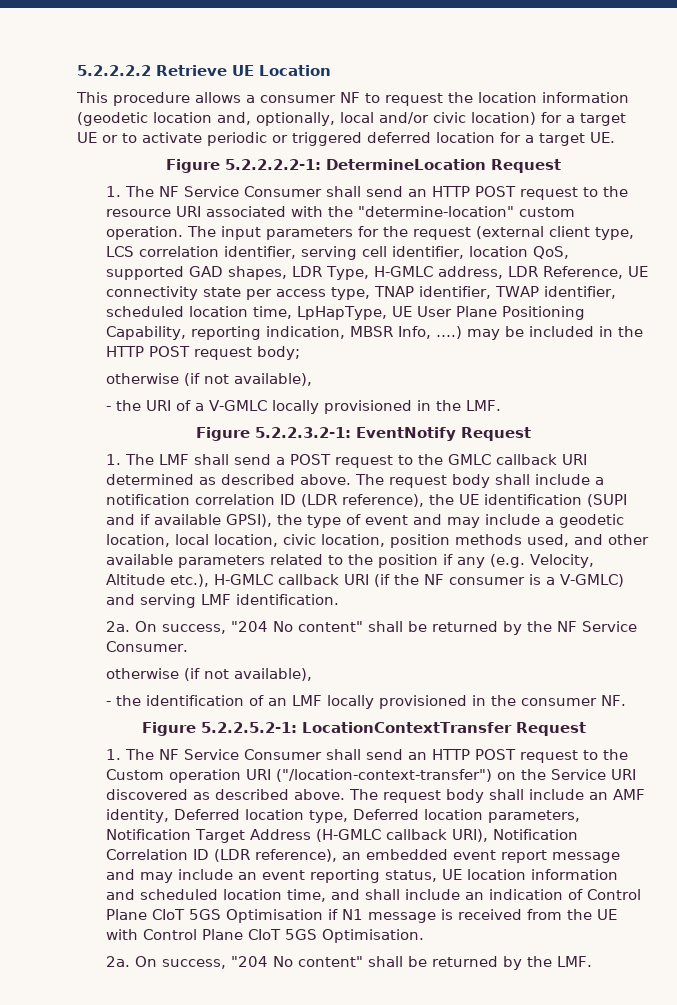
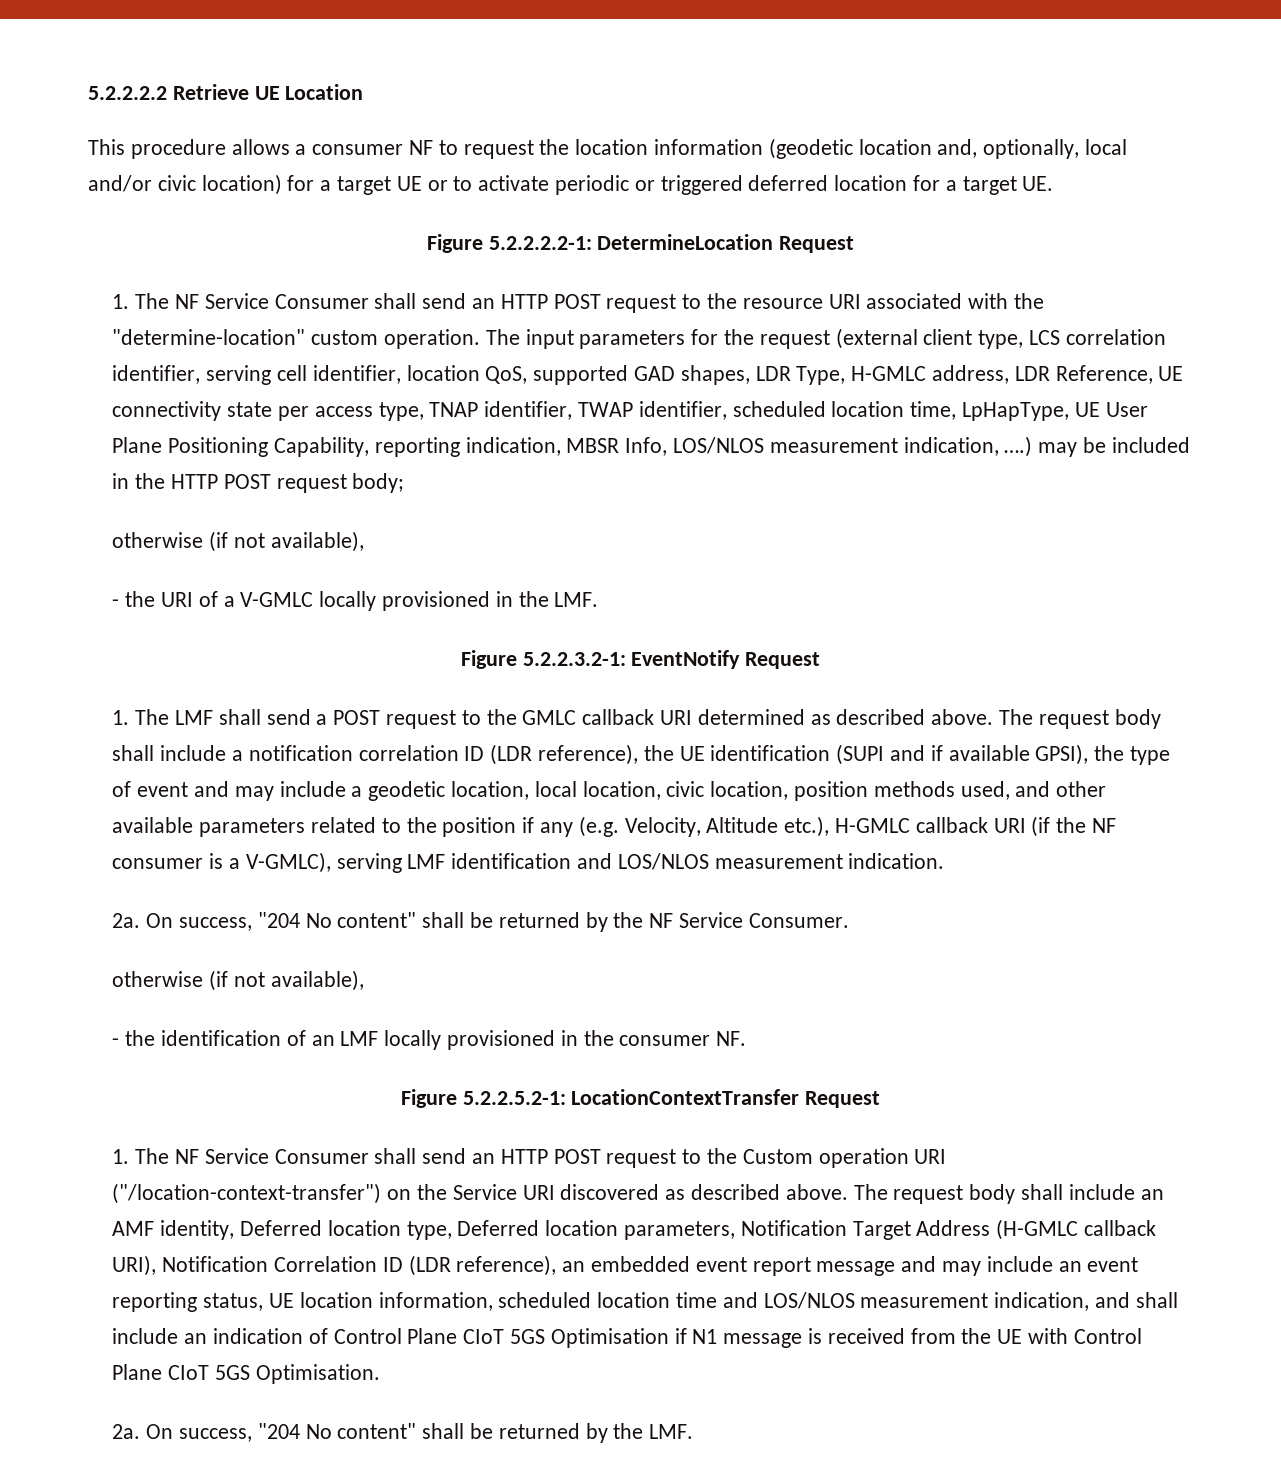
- The input parameters for the request (external client type, LCS correlation identifier, serving cell identifier, location QoS, supported GAD shapes, LDR Type, H-GMLC address, LDR Reference, UE connectivity state per access type, TNAP identifier, TWAP identifier, scheduled location time, LpHapType, UE User Plane Positioning Capability, reporting indication, MBSR Info, ….) may be included in the HTTP POST request body;
+ The input parameters for the request (external client type, LCS correlation identifier, serving cell identifier, location QoS, supported GAD shapes, LDR Type, H-GMLC address, LDR Reference, UE connectivity state per access type, TNAP identifier, TWAP identifier, scheduled location time, LpHapType, UE User Plane Positioning Capability, reporting indication, MBSR Info, LOS/NLOS measurement indication, ….) may be included in the HTTP POST request body;
- The request body shall include a notification correlation ID (LDR reference), the UE identification (SUPI and if available GPSI), the type of event and may include a geodetic location, local location, civic location, position methods used, and other available parameters related to the position if any (e.g. Velocity, Altitude etc.), H-GMLC callback URI (if the NF consumer is a V-GMLC) and serving LMF identification.
+ The request body shall include a notification correlation ID (LDR reference), the UE identification (SUPI and if available GPSI), the type of event and may include a geodetic location, local location, civic location, position methods used, and other available parameters related to the position if any (e.g. Velocity, Altitude etc.), H-GMLC callback URI (if the NF consumer is a V-GMLC), serving LMF identification and LOS/NLOS measurement indication.
- The request body shall include an AMF identity, Deferred location type, Deferred location parameters, Notification Target Address (H-GMLC callback URI), Notification Correlation ID (LDR reference), an embedded event report message and may include an event reporting status, UE location information and scheduled location time, and shall include an indication of Control Plane CIoT 5GS Optimisation if N1 message is received from the UE with Control Plane CIoT 5GS Optimisation.
+ The request body shall include an AMF identity, Deferred location type, Deferred location parameters, Notification Target Address (H-GMLC callback URI), Notification Correlation ID (LDR reference), an embedded event report message and may include an event reporting status, UE location information, scheduled location time and LOS/NLOS measurement indication, and shall include an indication of Control Plane CIoT 5GS Optimisation if N1 message is received from the UE with Control Plane CIoT 5GS Optimisation.

